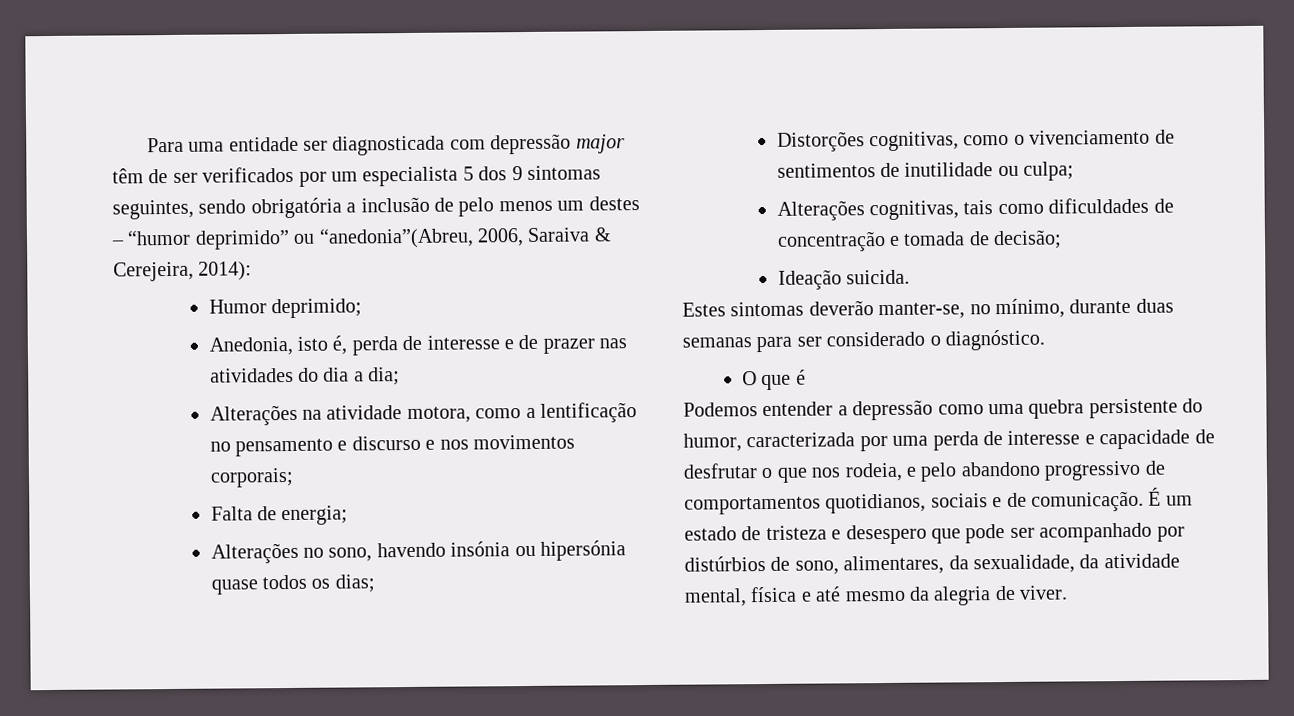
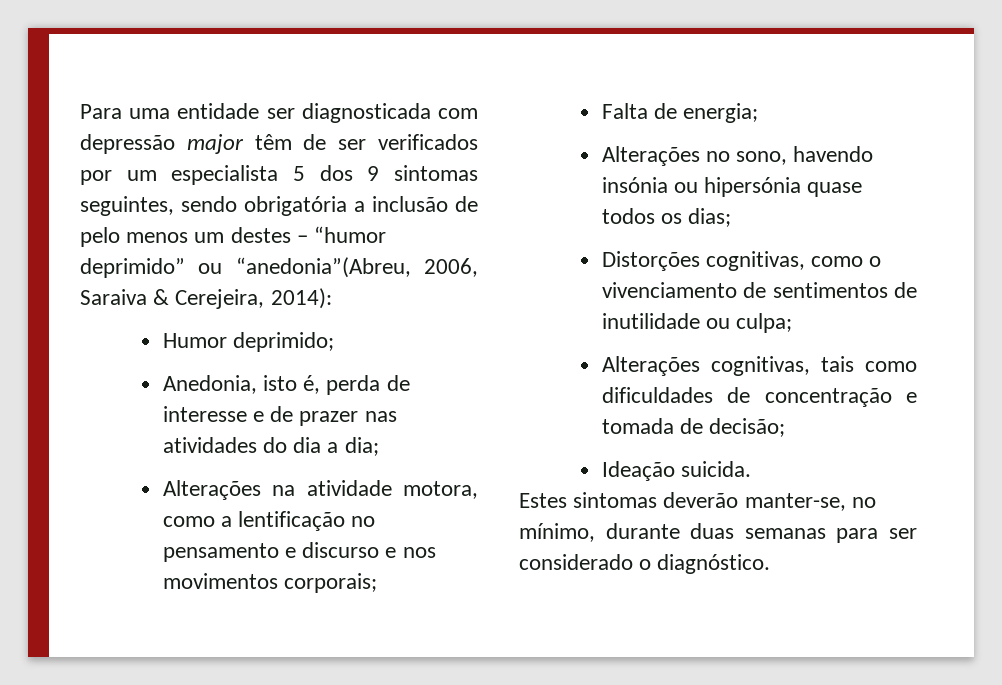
- O que é
- Podemos entender a depressão como uma quebra persistente do humor, caracterizada por uma perda de interesse e capacidade de desfrutar o que nos rodeia, e pelo abandono progressivo de comportamentos quotidianos, sociais e de comunicação. É um estado de tristeza e desespero que pode ser acompanhado por distúrbios de sono, alimentares, da sexualidade, da atividade mental, física e até mesmo da alegria de viver.

